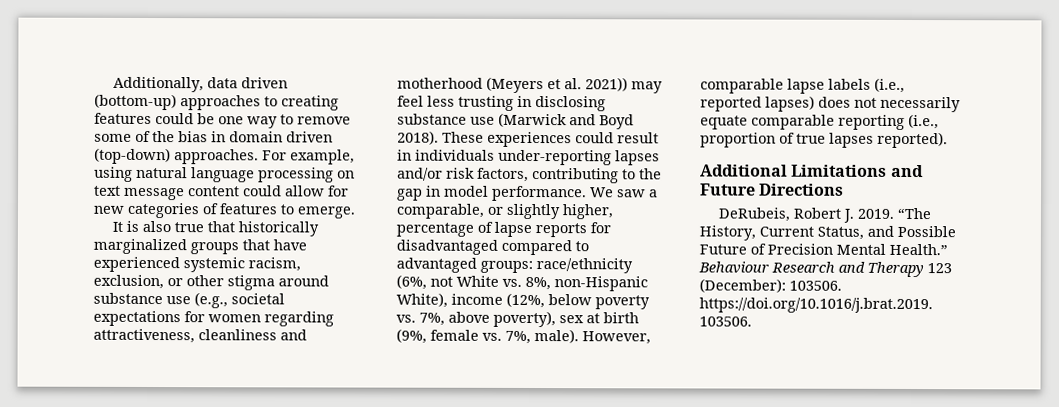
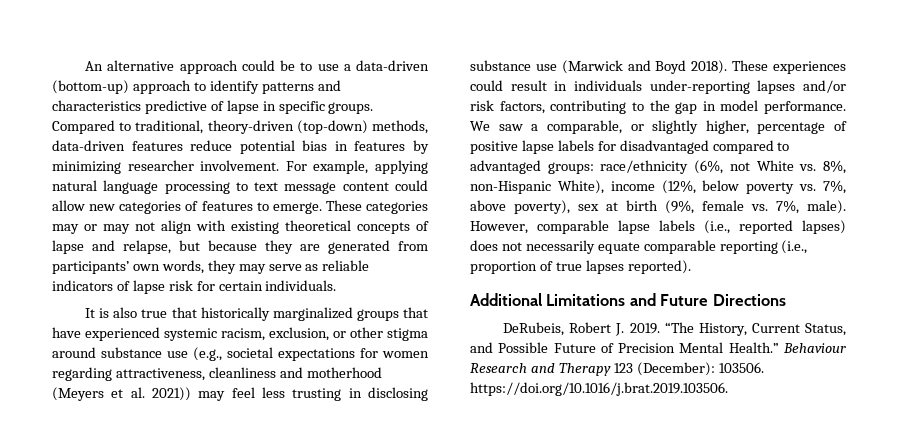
- Additionally, data driven (bottom-up) approaches to creating features could be one way to remove some of the bias in domain driven (top-down) approaches.
+ An alternative approach could be to use a data-driven (bottom-up) approach to identify patterns and characteristics predictive of lapse in specific groups. Compared to traditional, theory-driven (top-down) methods, data-driven features reduce potential bias in features by minimizing researcher involvement.
- For example, using natural language processing on text message content could allow for new categories of features to emerge.
+ For example, applying natural language processing to text message content could allow new categories of features to emerge. These categories may or may not align with existing theoretical concepts of lapse and relapse, but because they are generated from participants’ own words, they may serve as reliable indicators of lapse risk for certain individuals.
- We saw a comparable, or slightly higher, percentage of lapse reports for disadvantaged compared to advantaged groups: race/ethnicity (6%, not White vs. 8%, non-Hispanic White), income (12%, below poverty vs. 7%, above poverty), sex at birth (9%, female vs. 7%, male).
+ We saw a comparable, or slightly higher, percentage of positive lapse labels for disadvantaged compared to advantaged groups: race/ethnicity (6%, not White vs. 8%, non-Hispanic White), income (12%, below poverty vs. 7%, above poverty), sex at birth (9%, female vs. 7%, male).

